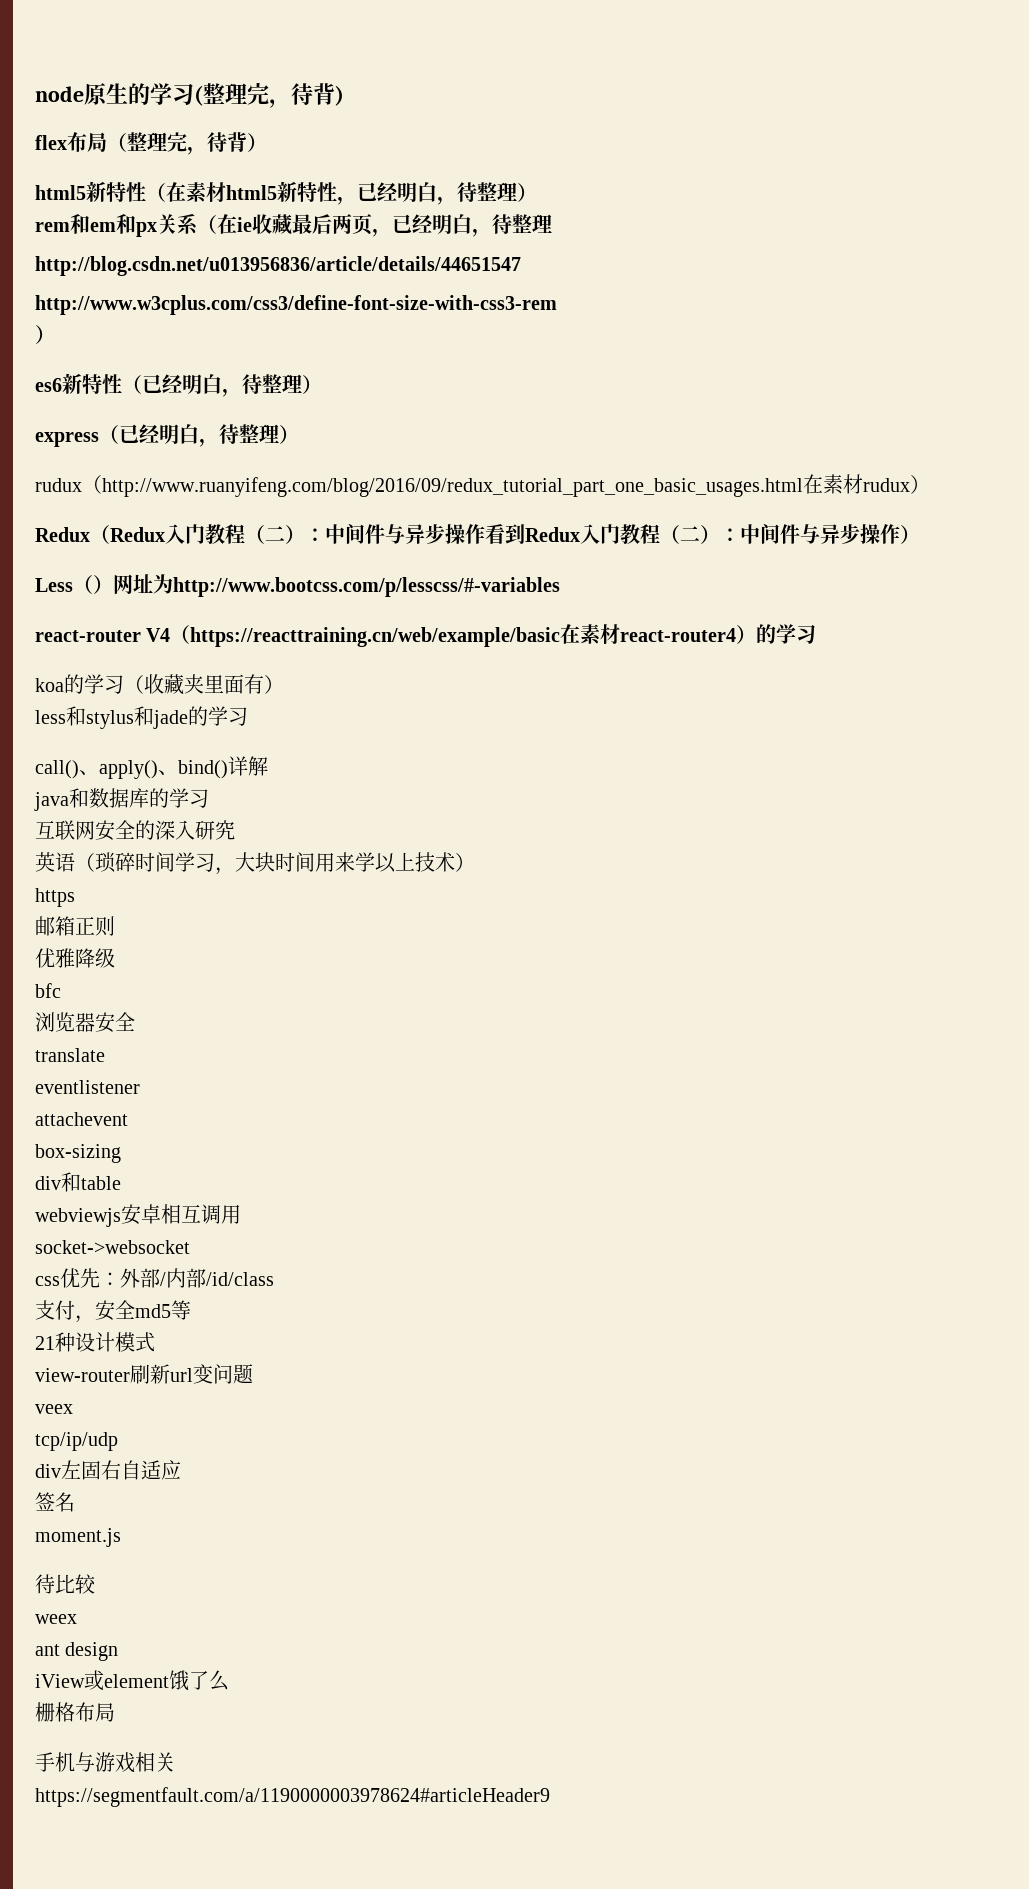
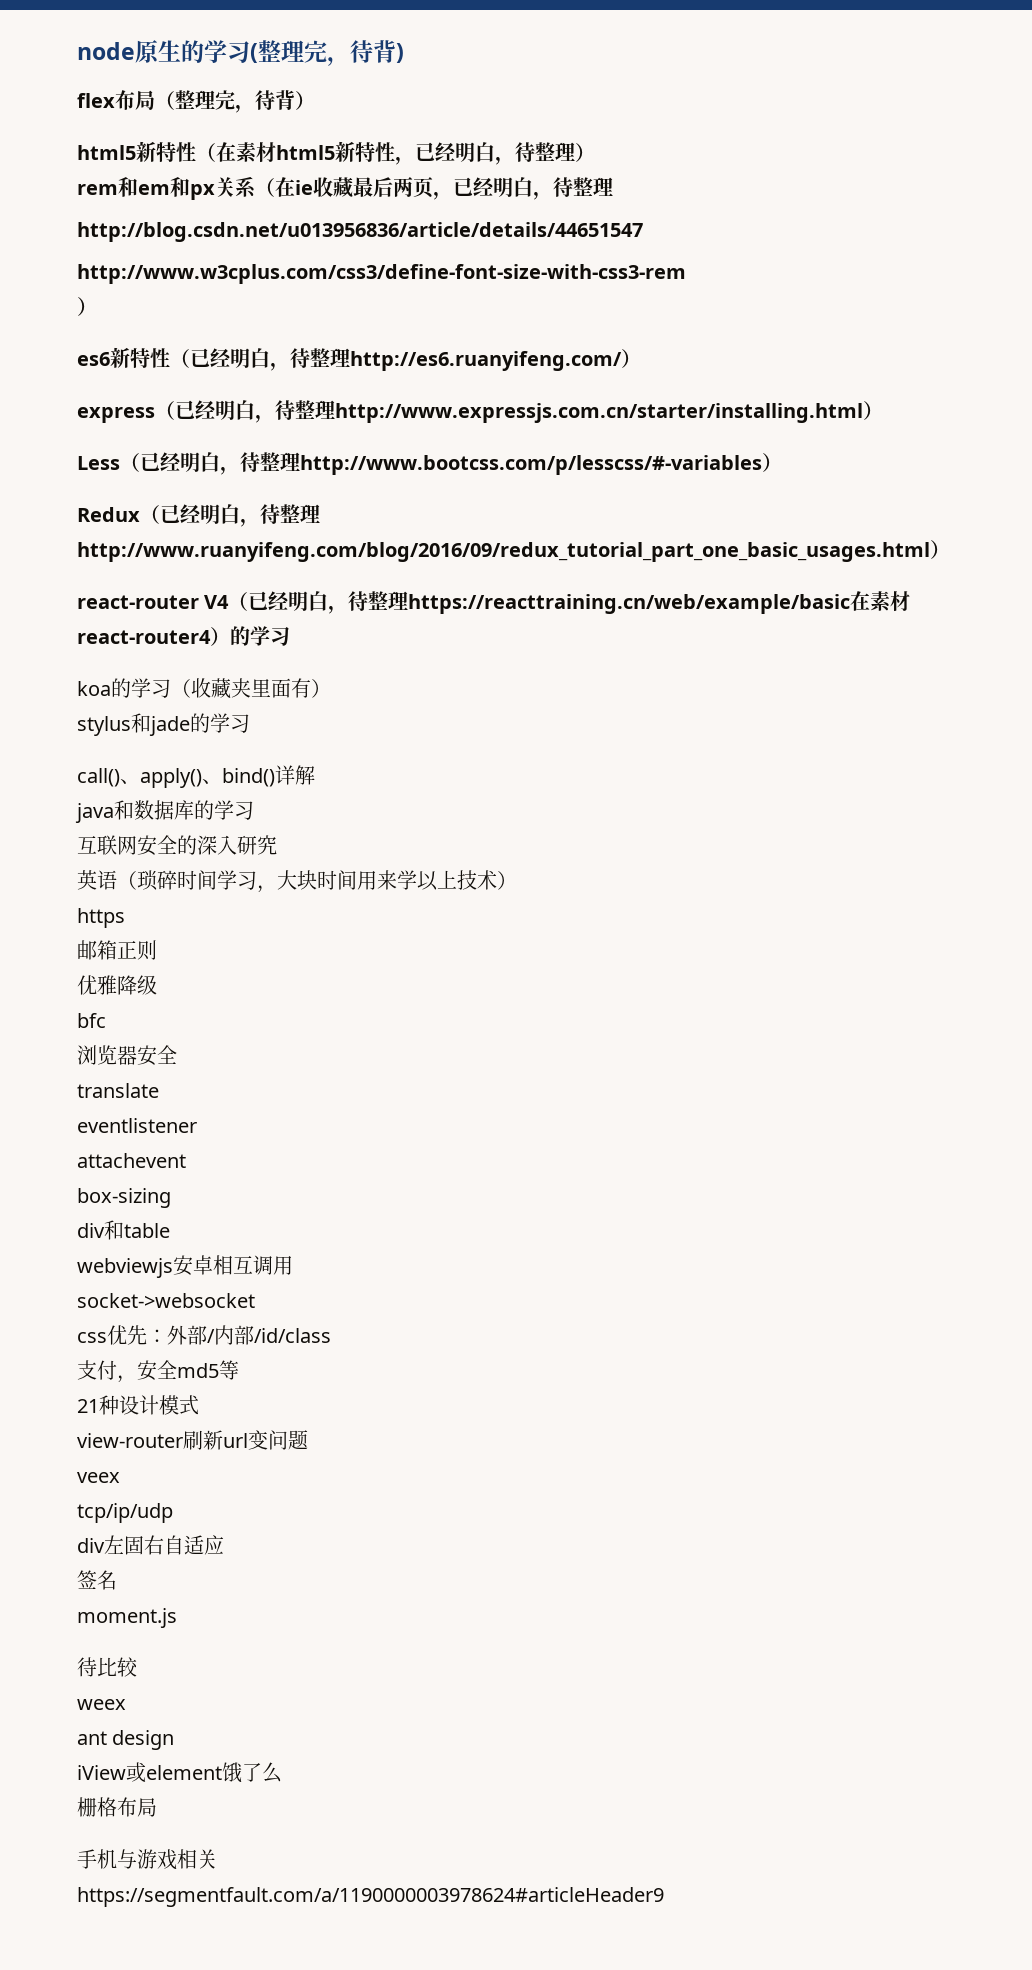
- es6新特性（已经明白，待整理）
+ es6新特性（已经明白，待整理http://es6.ruanyifeng.com/）
- express（已经明白，待整理）
- rudux（http://www.ruanyifeng.com/blog/2016/09/redux_tutorial_part_one_basic_usages.html在素材rudux）
- Redux（Redux入门教程（二）：中间件与异步操作看到Redux入门教程（二）：中间件与异步操作）
- Less（）网址为http://www.bootcss.com/p/lesscss/#-variables
+ express（已经明白，待整理http://www.expressjs.com.cn/starter/installing.html）
+ Less（已经明白，待整理http://www.bootcss.com/p/lesscss/#-variables）
+ Redux（已经明白，待整理http://www.ruanyifeng.com/blog/2016/09/redux_tutorial_part_one_basic_usages.html）
- react-router V4（https://reacttraining.cn/web/example/basic在素材react-router4）的学习
+ react-router V4（已经明白，待整理https://reacttraining.cn/web/example/basic在素材react-router4）的学习
- less和stylus和jade的学习
+ stylus和jade的学习

